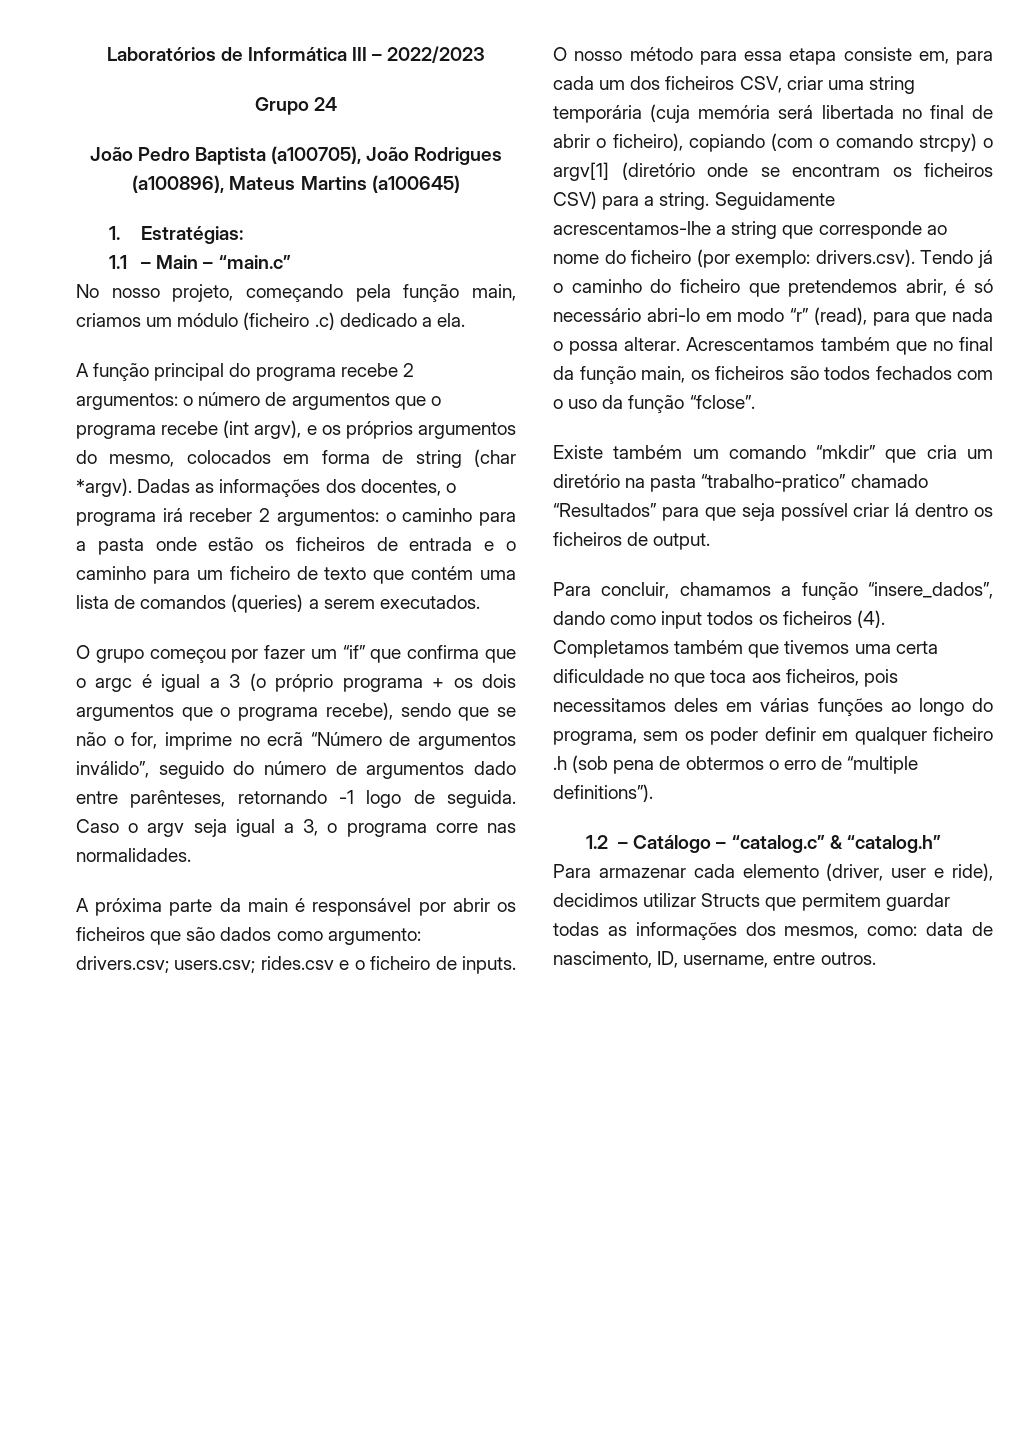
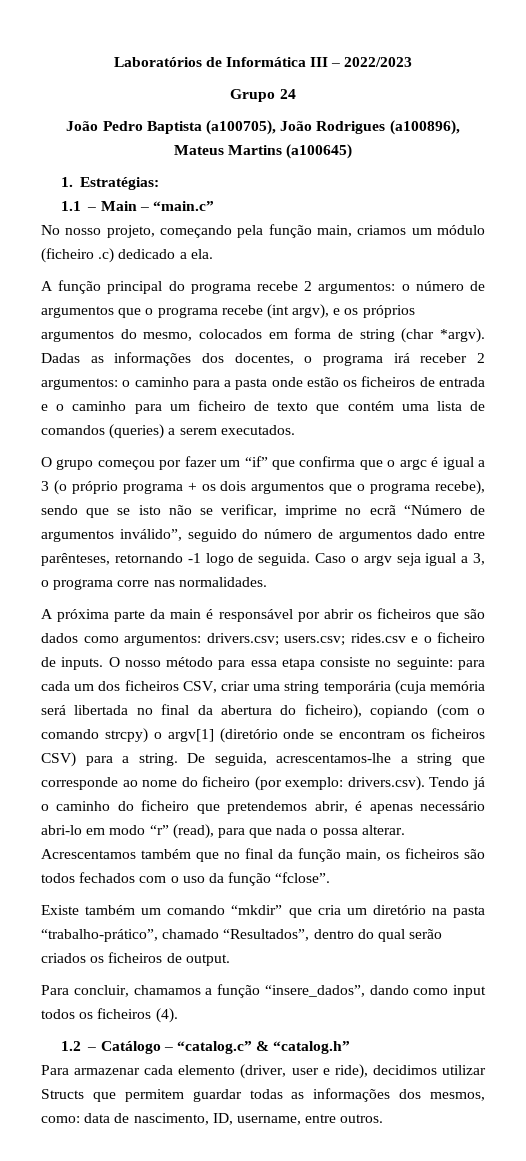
- O grupo começou por fazer um “if” que confirma que o argc é igual a 3 (o próprio programa + os dois argumentos que o programa recebe), sendo que se não o for, imprime no ecrã “Número de argumentos inválido”, seguido do número de argumentos dado entre parênteses, retornando -1 logo de seguida.
+ O grupo começou por fazer um “if” que confirma que o argc é igual a 3 (o próprio programa + os dois argumentos que o programa recebe), sendo que se isto não se verificar, imprime no ecrã “Número de argumentos inválido”, seguido do número de argumentos dado entre parênteses, retornando -1 logo de seguida.
- A próxima parte da main é responsável por abrir os ficheiros que são dados como argumento: drivers.csv; users.csv; rides.csv e o ficheiro de inputs.
+ A próxima parte da main é responsável por abrir os ficheiros que são dados como argumentos: drivers.csv; users.csv; rides.csv e o ficheiro de inputs.
- O nosso método para essa etapa consiste em, para cada um dos ficheiros CSV, criar uma string temporária (cuja memória será libertada no final de abrir o ficheiro), copiando (com o comando strcpy) o argv[1] (diretório onde se encontram os ficheiros CSV) para a string.
+ O nosso método para essa etapa consiste no seguinte: para cada um dos ficheiros CSV, criar uma string temporária (cuja memória será libertada no final da abertura do ficheiro), copiando (com o comando strcpy) o argv[1] (diretório onde se encontram os ficheiros CSV) para a string.
- Seguidamente acrescentamos-lhe a string que corresponde ao nome do ficheiro (por exemplo: drivers.csv). Tendo já o caminho do ficheiro que pretendemos abrir, é só necessário abri-lo em modo “r” (read), para que nada o possa alterar.
+ De seguida, acrescentamos-lhe a string que corresponde ao nome do ficheiro (por exemplo: drivers.csv). Tendo já o caminho do ficheiro que pretendemos abrir, é apenas necessário abri-lo em modo “r” (read), para que nada o possa alterar.
- Existe também um comando “mkdir” que cria um diretório na pasta “trabalho-pratico” chamado “Resultados” para que seja possível criar lá dentro os ficheiros de output.
+ Existe também um comando “mkdir” que cria um diretório na pasta “trabalho-prático”, chamado “Resultados”, dentro do qual serão criados os ficheiros de output.
- Completamos também que tivemos uma certa dificuldade no que toca aos ficheiros, pois necessitamos deles em várias funções ao longo do programa, sem os poder definir em qualquer ficheiro .h (sob pena de obtermos o erro de “multiple definitions”).

